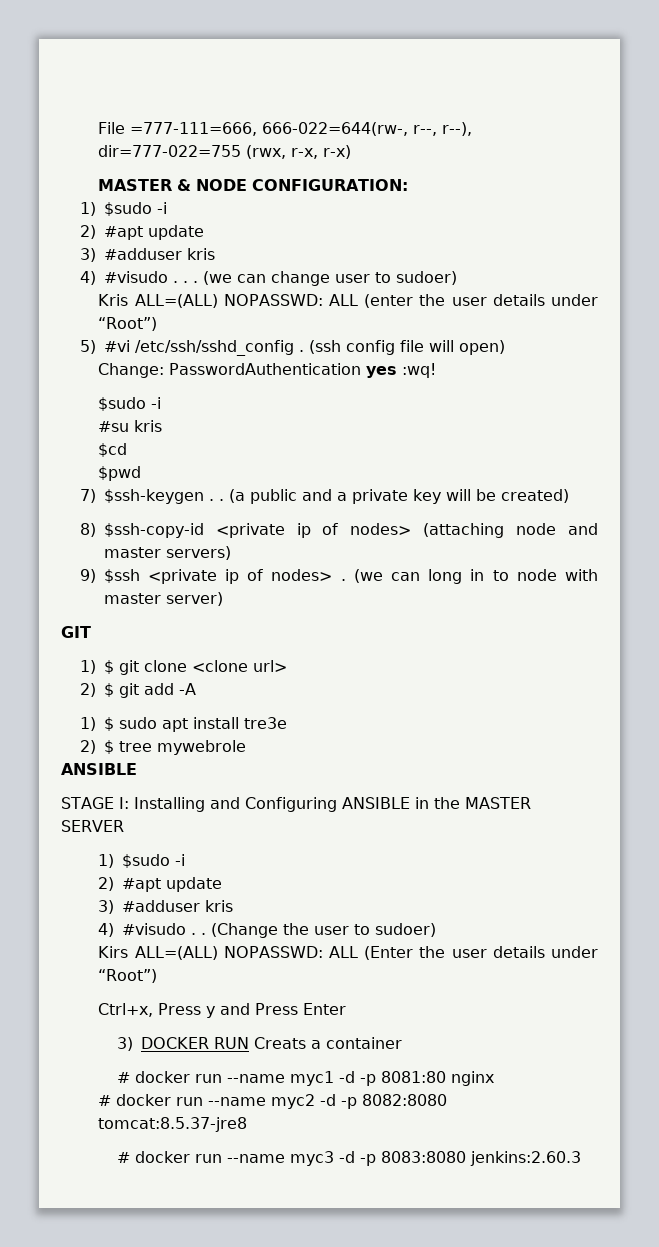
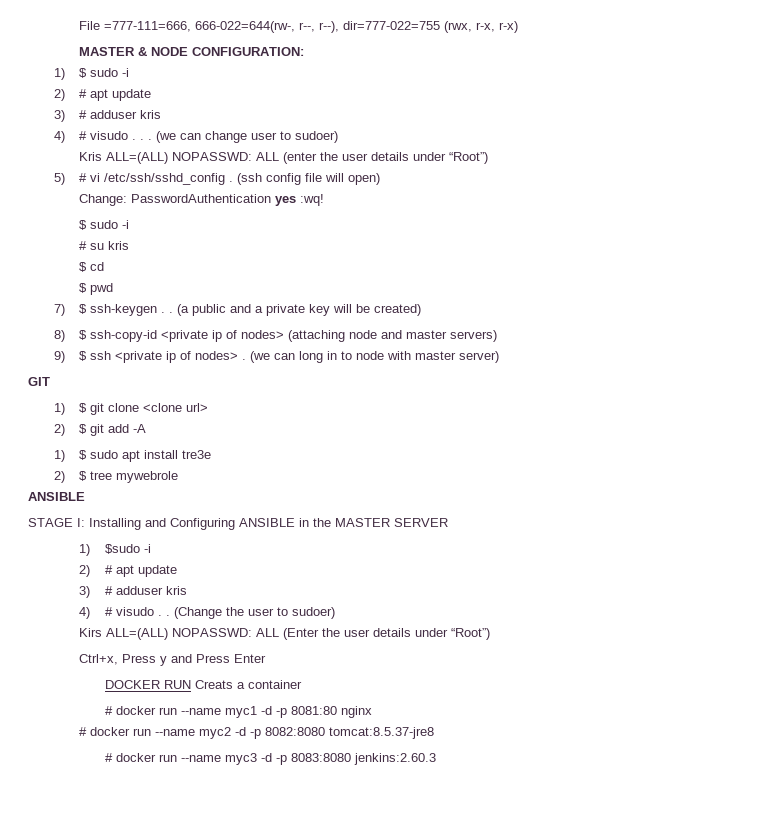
  MASTER & NODE CONFIGURATION:
- 1) $sudo -i
- 2) #apt update
- 3) #adduser kris
- 4) #visudo . . .
+ 1) $ sudo -i
+ 2) # apt update
+ 3) # adduser kris
+ 4) # visudo . . .
- 5) #vi /etc/ssh/sshd_config .
+ 5) # vi /etc/ssh/sshd_config .
  Change: PasswordAuthentication yes :wq!
- $sudo -i
- #su kris
- $cd
- $pwd
+ $ sudo -i
+ # su kris
+ $ cd
+ $ pwd
- 7) $ssh-keygen . .
+ 7) $ ssh-keygen . .
- 8) $ssh-copy-id <private ip of nodes> (attaching node and master servers)
+ 8) $ ssh-copy-id <private ip of nodes> (attaching node and master servers)
- 9) $ssh <private ip of nodes> .
+ 9) $ ssh <private ip of nodes> .
  STAGE I: Installing and Configuring ANSIBLE in the MASTER SERVER
  1) $sudo -i
- 2) #apt update
- 3) #adduser kris
- 4) #visudo . .
+ 2) # apt update
+ 3) # adduser kris
+ 4) # visudo . .
- 3) DOCKER RUN Creats a container
+ DOCKER RUN Creats a container

